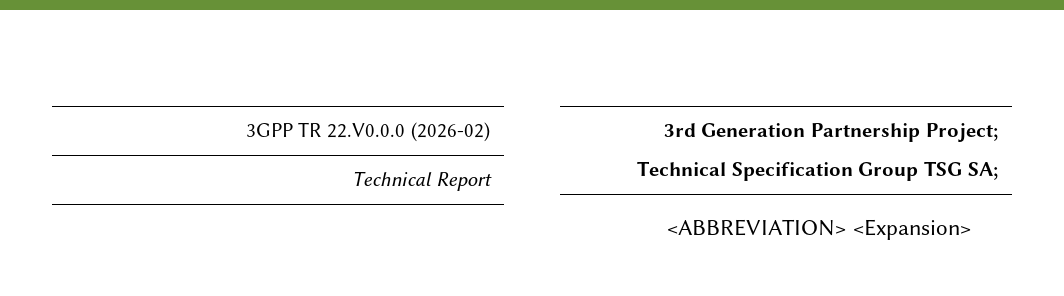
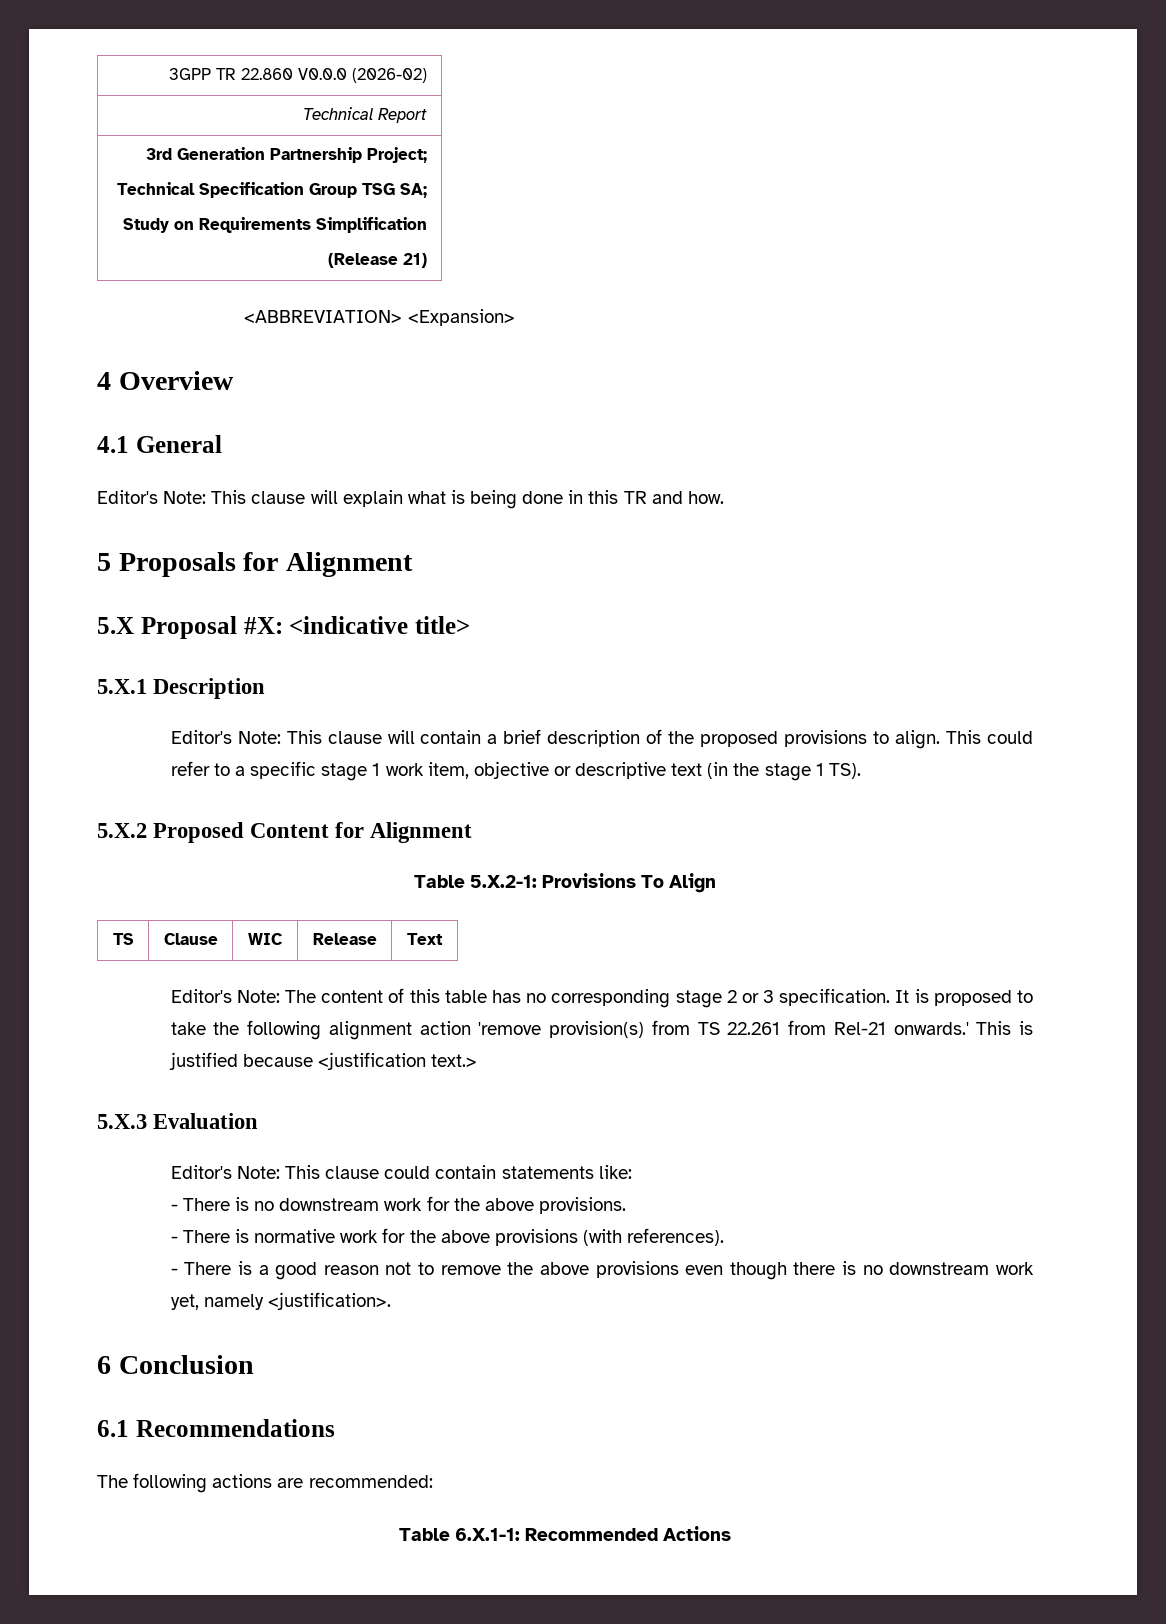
- 3GPP TR 22.V0.0.0 (2026-02)
+ 3GPP TR 22.860 V0.0.0 (2026-02)
  3rd Generation Partnership Project;
  Technical Specification Group TSG SA;
+ Study on Requirements Simplification
+ (Release 21)
  <ABBREVIATION> <Expansion>
+ 4 Overview
+ 4.1 General
+ Editor's Note: This clause will explain what is being done in this TR and how.
+ 5 Proposals for Alignment
+ 5.X Proposal #X: <indicative title>
+ 5.X.1 Description
+ Editor's Note: This clause will contain a brief description of the proposed provisions to align. This could refer to a specific stage 1 work item, objective or descriptive text (in the stage 1 TS).
+ 5.X.2 Proposed Content for Alignment
+ Table 5.X.2-1: Provisions To Align
+ TS | Clause | WIC | Release | Text
+ Editor's Note: The content of this table has no corresponding stage 2 or 3 specification. It is proposed to take the following alignment action 'remove provision(s) from TS 22.261 from Rel-21 onwards.' This is justified because <justification text.>
+ 5.X.3 Evaluation
+ Editor's Note: This clause could contain statements like:
+ - There is no downstream work for the above provisions.
+ - There is normative work for the above provisions (with references).
+ - There is a good reason not to remove the above provisions even though there is no downstream work yet, namely <justification>.
+ 6 Conclusion
+ 6.1 Recommendations
+ The following actions are recommended:
+ Table 6.X.1-1: Recommended Actions

